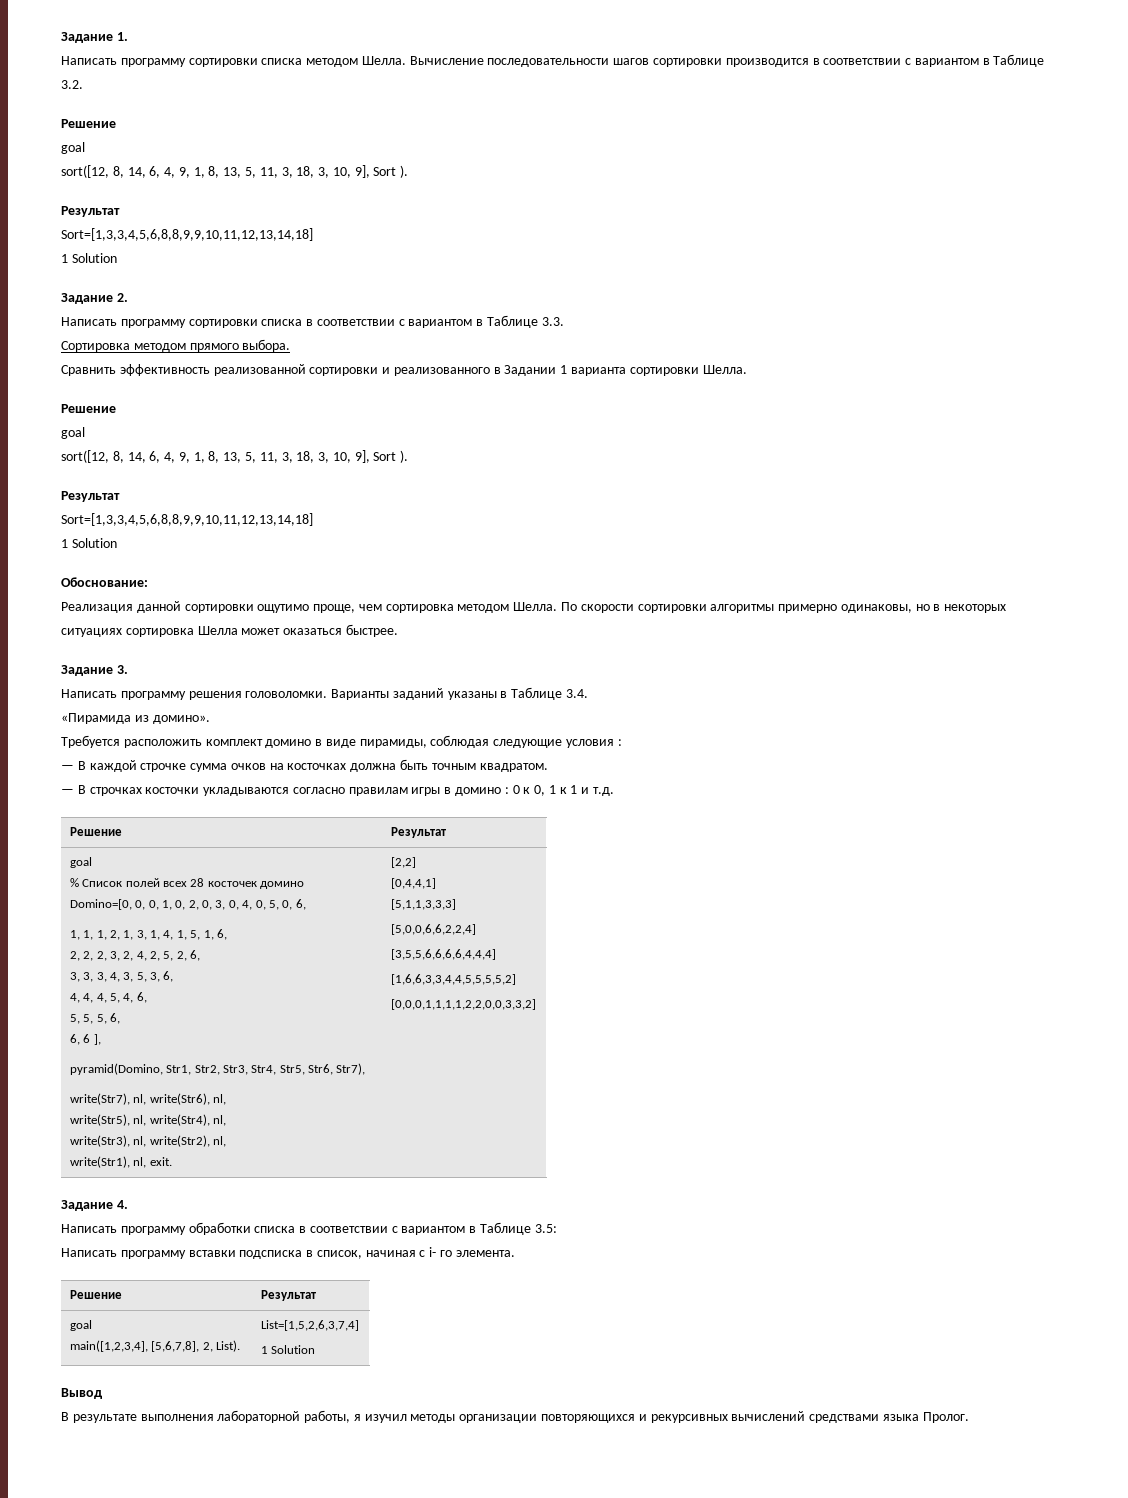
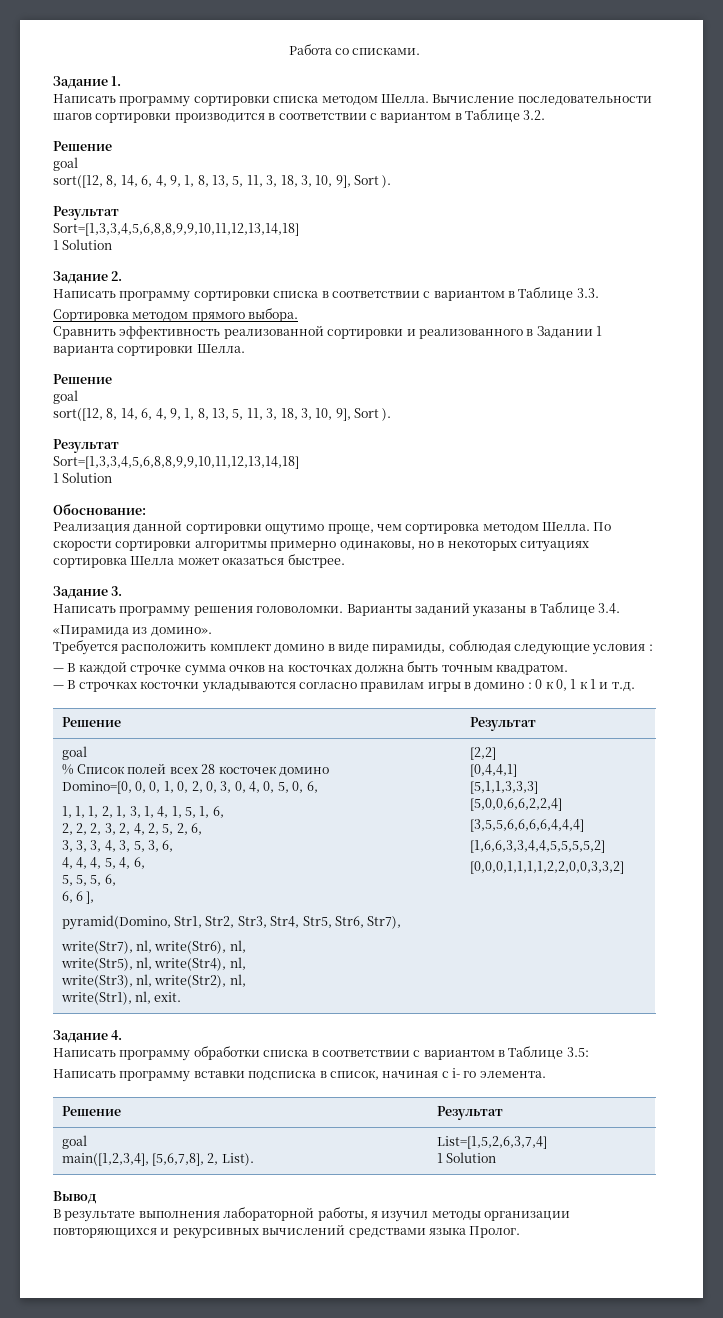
+ Работа со списками.

